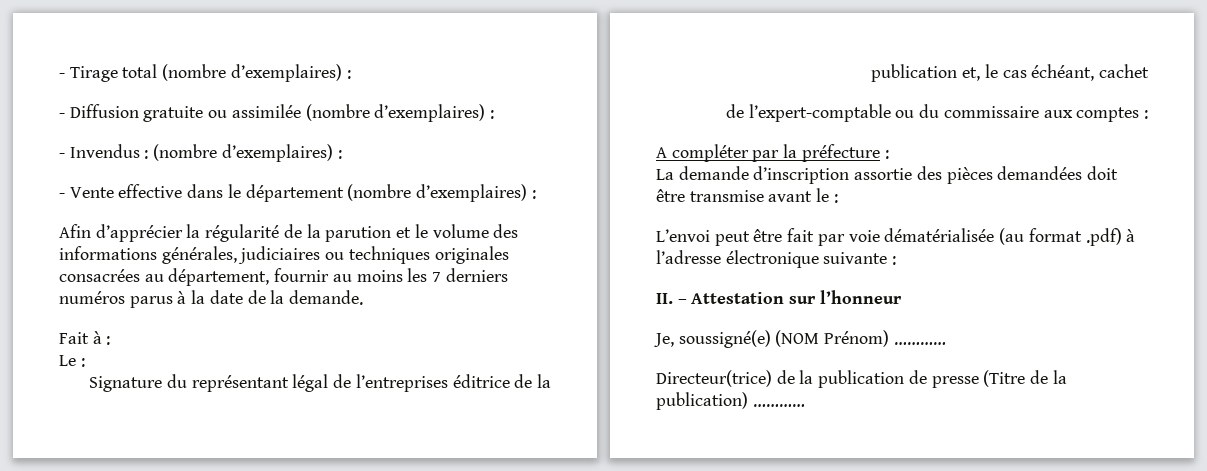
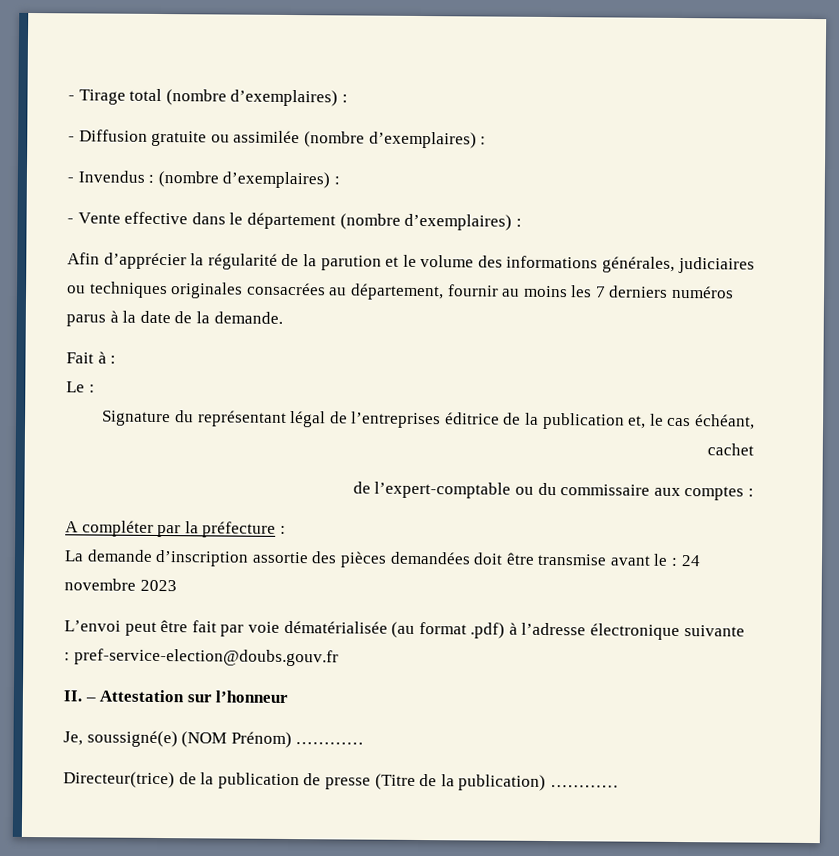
- La demande d’inscription assortie des pièces demandées doit être transmise avant le :
+ La demande d’inscription assortie des pièces demandées doit être transmise avant le : 24 novembre 2023
- L’envoi peut être fait par voie dématérialisée (au format .pdf) à l’adresse électronique suivante :
+ L’envoi peut être fait par voie dématérialisée (au format .pdf) à l’adresse électronique suivante : pref-service-election@doubs.gouv.fr

